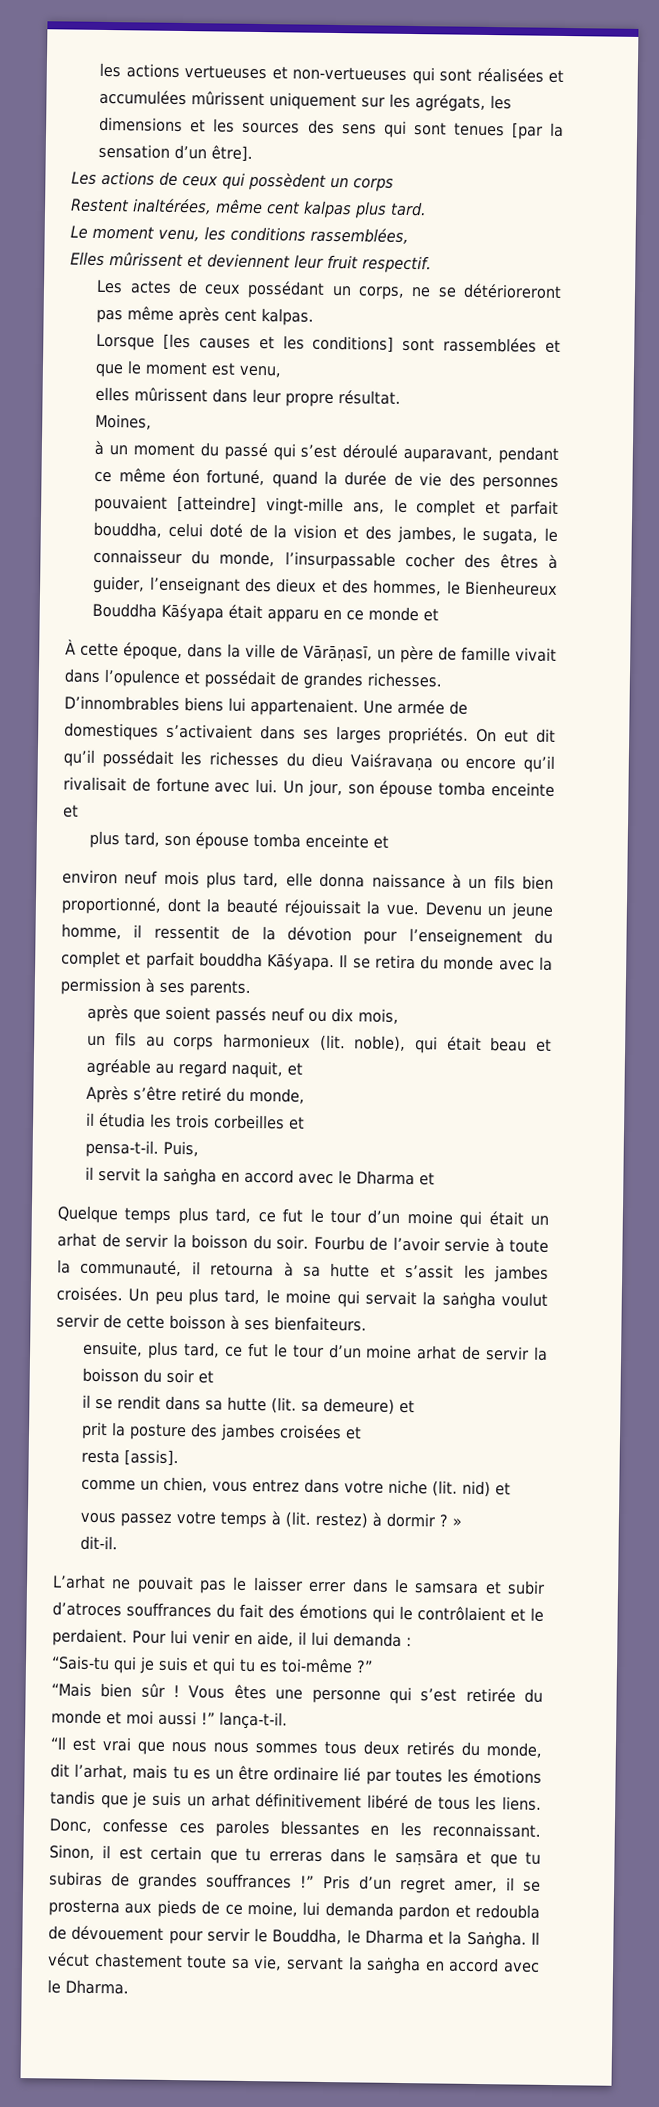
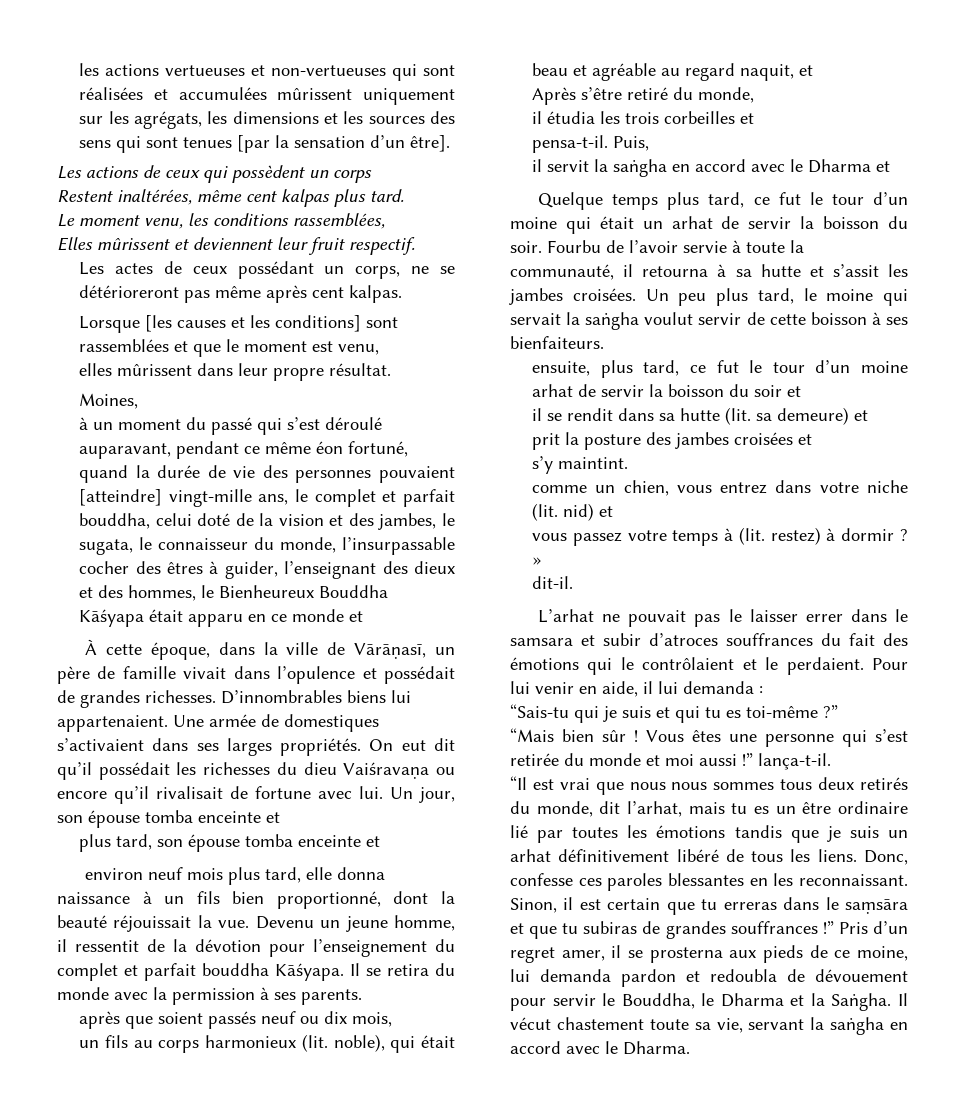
- resta [assis].
+ s’y maintint.

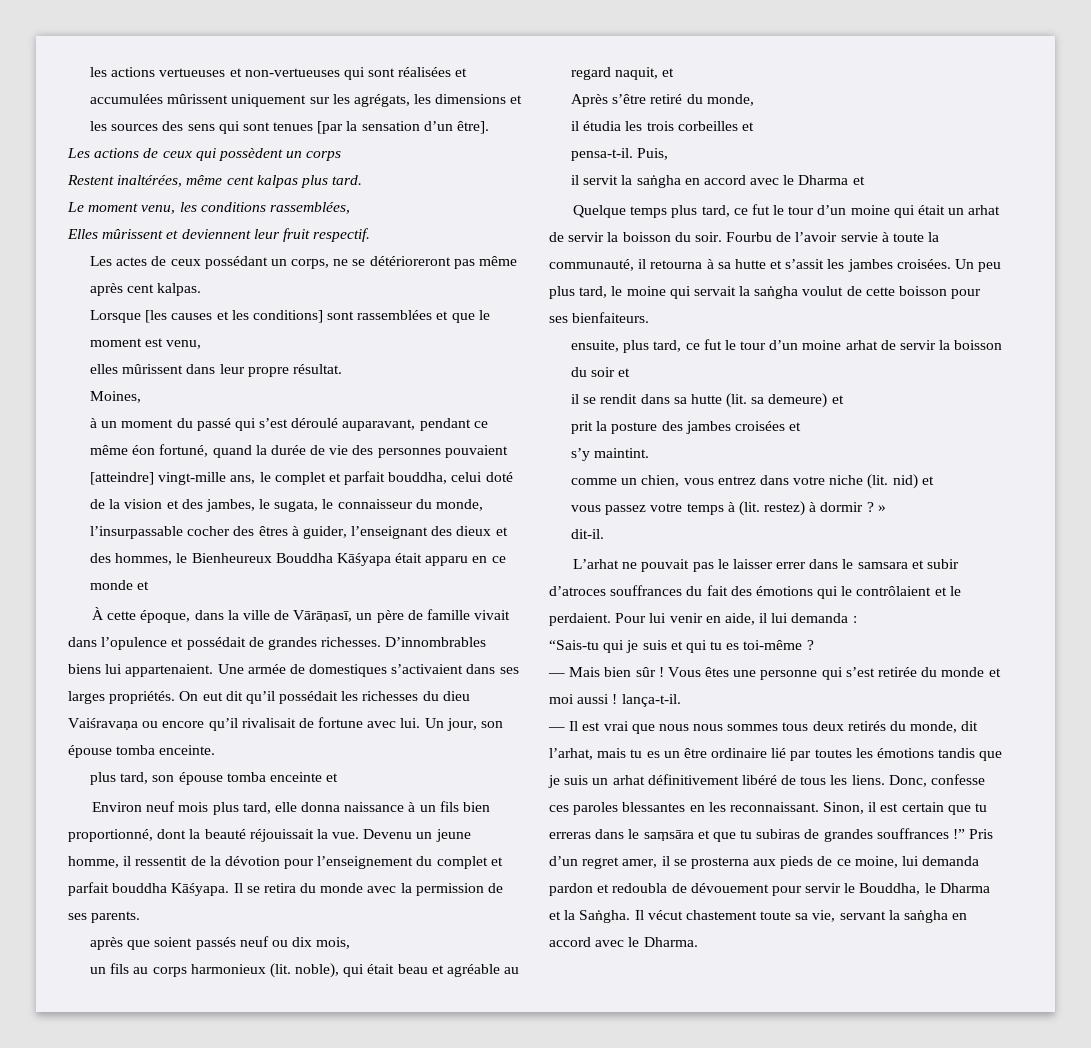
- Un jour, son épouse tomba enceinte et
+ Un jour, son épouse tomba enceinte.
- environ neuf mois plus tard, elle donna naissance à un fils bien proportionné, dont la beauté réjouissait la vue.
+ Environ neuf mois plus tard, elle donna naissance à un fils bien proportionné, dont la beauté réjouissait la vue.
- Il se retira du monde avec la permission à ses parents.
+ Il se retira du monde avec la permission de ses parents.
- Un peu plus tard, le moine qui servait la saṅgha voulut servir de cette boisson à ses bienfaiteurs.
+ Un peu plus tard, le moine qui servait la saṅgha voulut de cette boisson pour ses bienfaiteurs.
- “Sais-tu qui je suis et qui tu es toi-même ?”
- “Mais bien sûr !
+ “Sais-tu qui je suis et qui tu es toi-même ?
+ — Mais bien sûr !
- Vous êtes une personne qui s’est retirée du monde et moi aussi !” lança-t-il.
+ Vous êtes une personne qui s’est retirée du monde et moi aussi ! lança-t-il.
- “Il est vrai que nous nous sommes tous deux retirés du monde, dit l’arhat, mais tu es un être ordinaire lié par toutes les émotions tandis que je suis un arhat définitivement libéré de tous les liens.
+ — Il est vrai que nous nous sommes tous deux retirés du monde, dit l’arhat, mais tu es un être ordinaire lié par toutes les émotions tandis que je suis un arhat définitivement libéré de tous les liens.

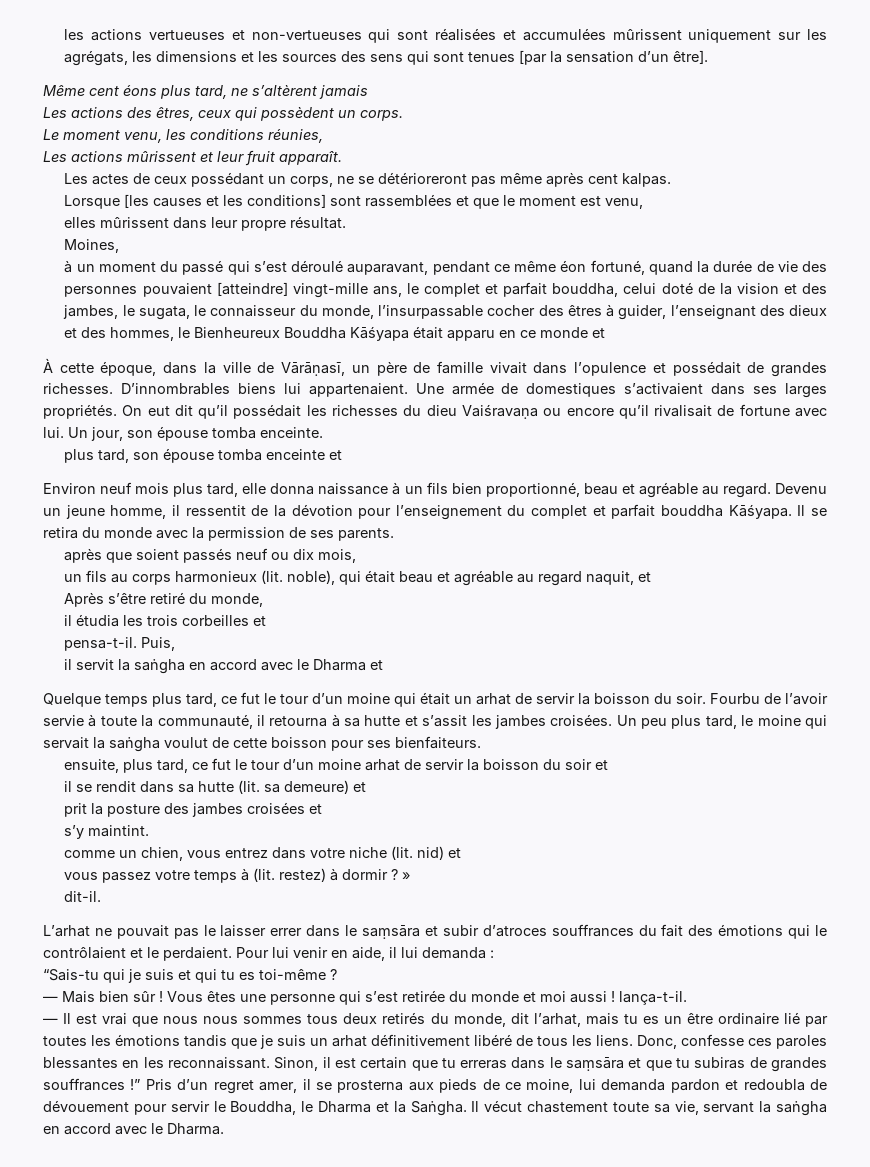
- Les actions de ceux qui possèdent un corps
- Restent inaltérées, même cent kalpas plus tard.
+ Même cent éons plus tard, ne s’altèrent jamais
+ Les actions des êtres, ceux qui possèdent un corps.
- Le moment venu, les conditions rassemblées,
- Elles mûrissent et deviennent leur fruit respectif.
+ Le moment venu, les conditions réunies,
+ Les actions mûrissent et leur fruit apparaît.
- Environ neuf mois plus tard, elle donna naissance à un fils bien proportionné, dont la beauté réjouissait la vue.
+ Environ neuf mois plus tard, elle donna naissance à un fils bien proportionné, beau et agréable au regard.
- L’arhat ne pouvait pas le laisser errer dans le samsara et subir d’atroces souffrances du fait des émotions qui le contrôlaient et le perdaient.
+ L’arhat ne pouvait pas le laisser errer dans le saṃsāra et subir d’atroces souffrances du fait des émotions qui le contrôlaient et le perdaient.

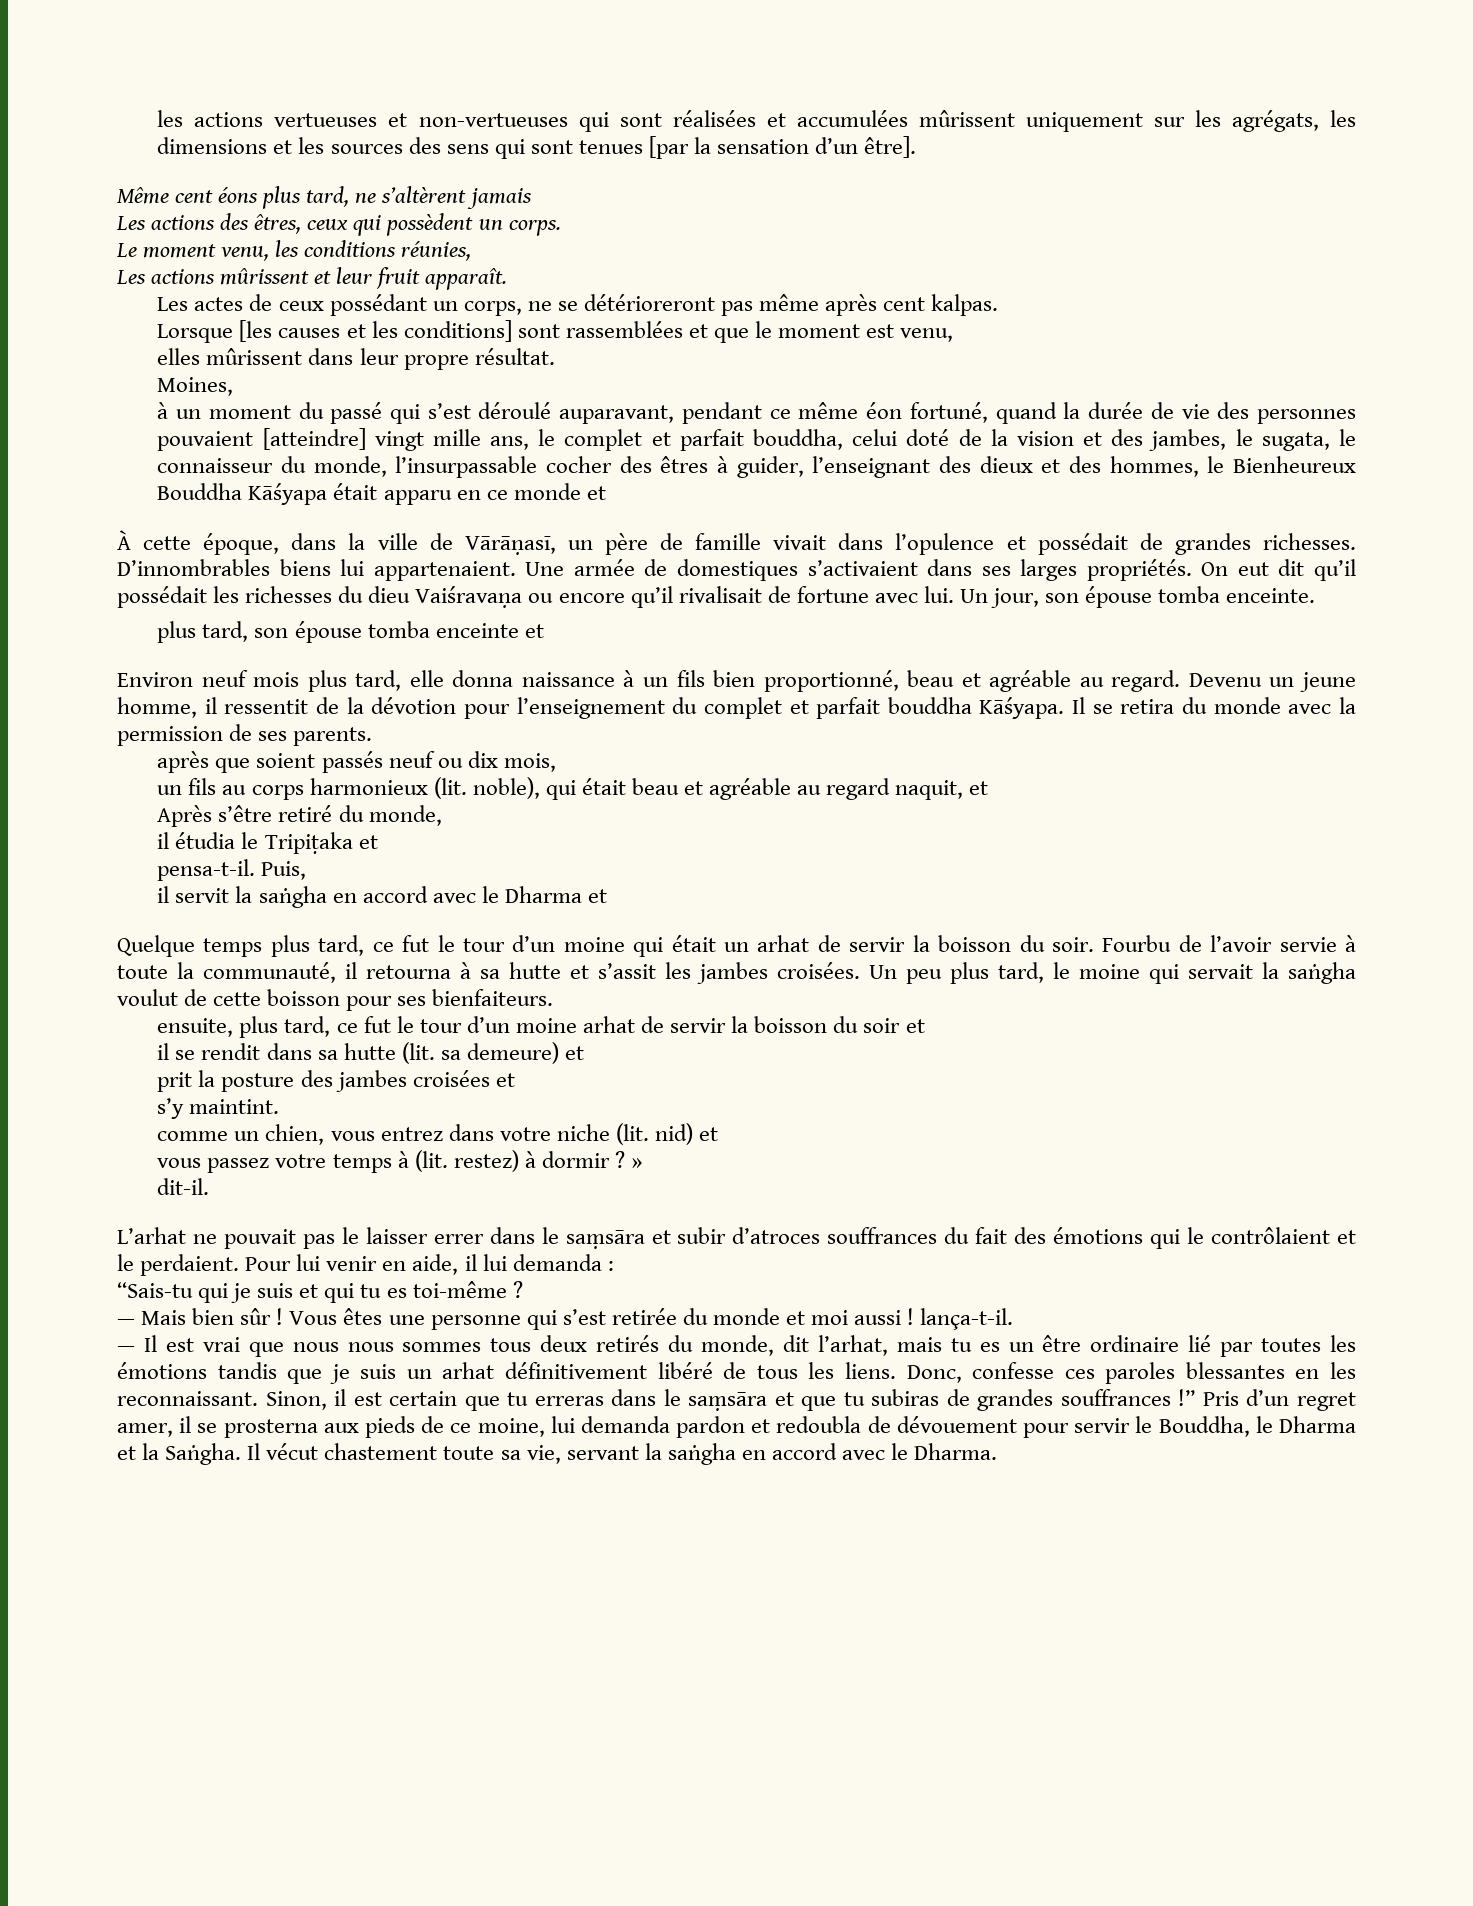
- à un moment du passé qui s’est déroulé auparavant, pendant ce même éon fortuné, quand la durée de vie des personnes pouvaient [atteindre] vingt-mille ans, le complet et parfait bouddha, celui doté de la vision et des jambes, le sugata, le connaisseur du monde, l’insurpassable cocher des êtres à guider, l’enseignant des dieux et des hommes, le Bienheureux Bouddha Kāśyapa était apparu en ce monde et
+ à un moment du passé qui s’est déroulé auparavant, pendant ce même éon fortuné, quand la durée de vie des personnes pouvaient [atteindre] vingt mille ans, le complet et parfait bouddha, celui doté de la vision et des jambes, le sugata, le connaisseur du monde, l’insurpassable cocher des êtres à guider, l’enseignant des dieux et des hommes, le Bienheureux Bouddha Kāśyapa était apparu en ce monde et
- il étudia les trois corbeilles et
+ il étudia le Tripiṭaka et

